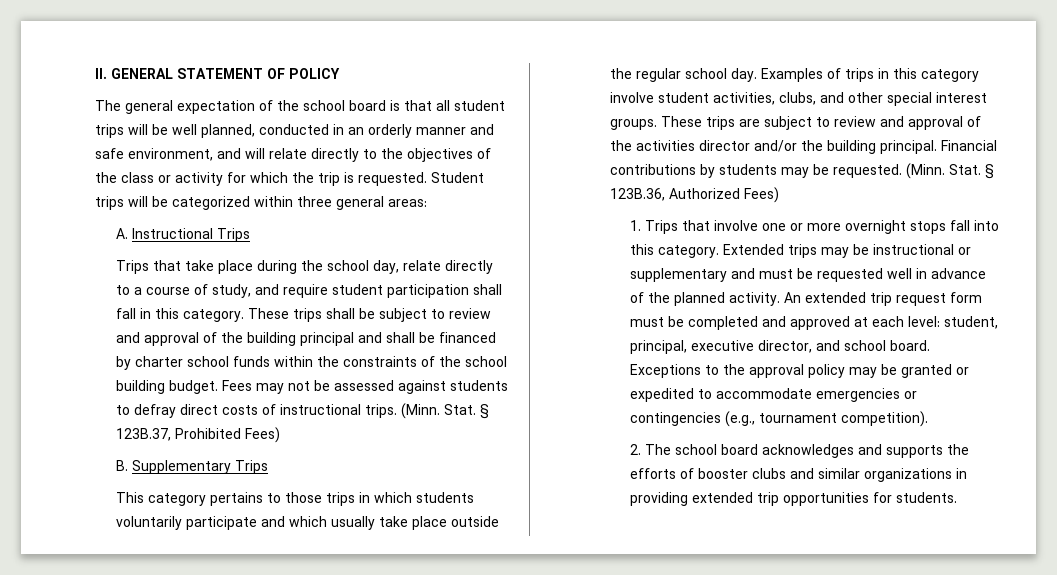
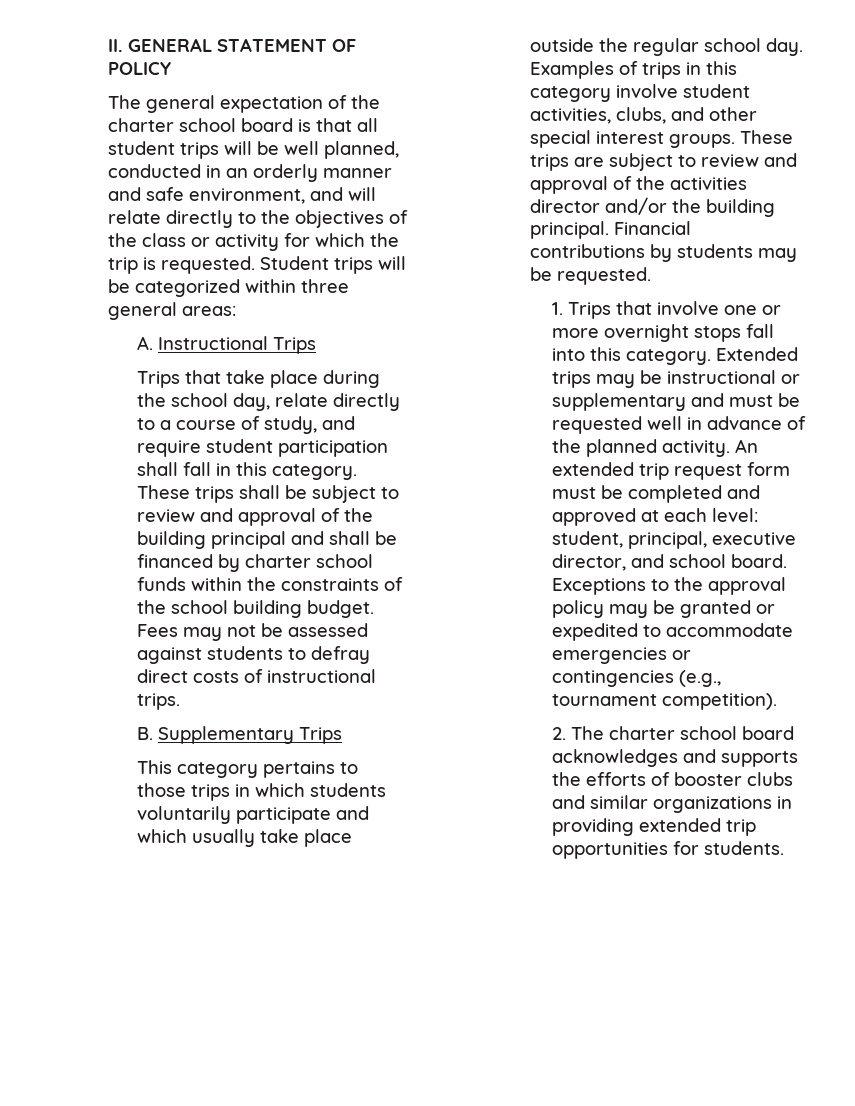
- The general expectation of the school board is that all student trips will be well planned, conducted in an orderly manner and safe environment, and will relate directly to the objectives of the class or activity for which the trip is requested.
+ The general expectation of the charter school board is that all student trips will be well planned, conducted in an orderly manner and safe environment, and will relate directly to the objectives of the class or activity for which the trip is requested.
- (Minn. Stat. § 123B.37, Prohibited Fees)
- (Minn. Stat. § 123B.36, Authorized Fees)
- 2. The school board acknowledges and supports the efforts of booster clubs and similar organizations in providing extended trip opportunities for students.
+ 2. The charter school board acknowledges and supports the efforts of booster clubs and similar organizations in providing extended trip opportunities for students.

